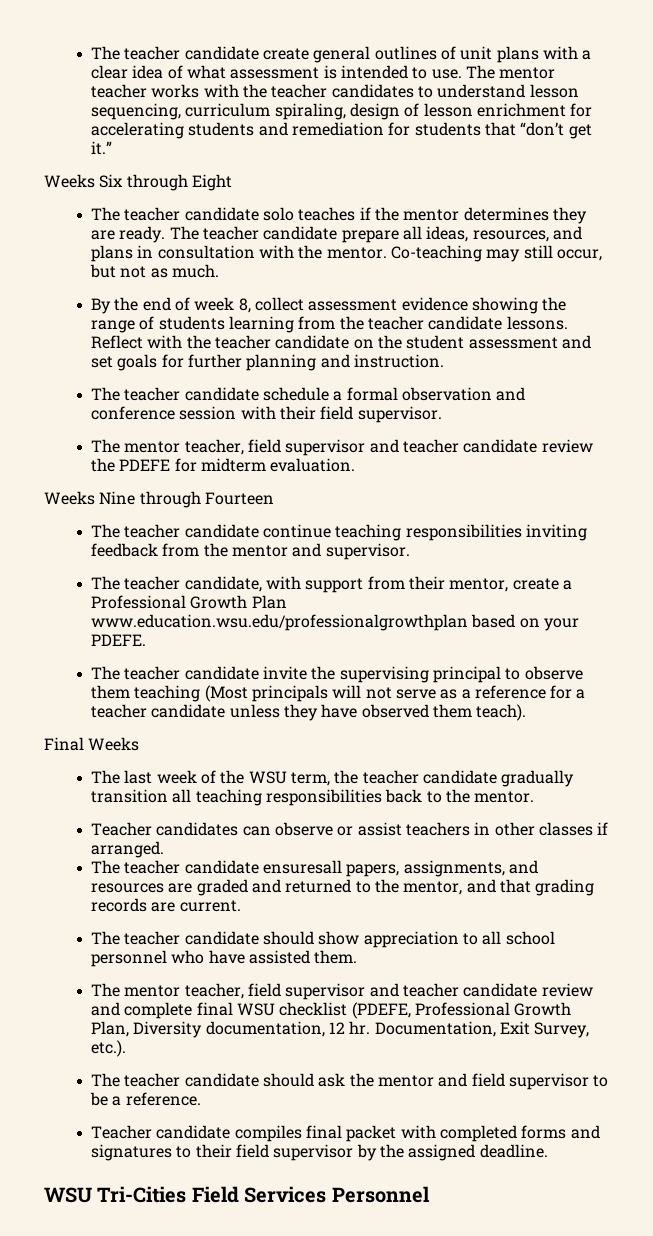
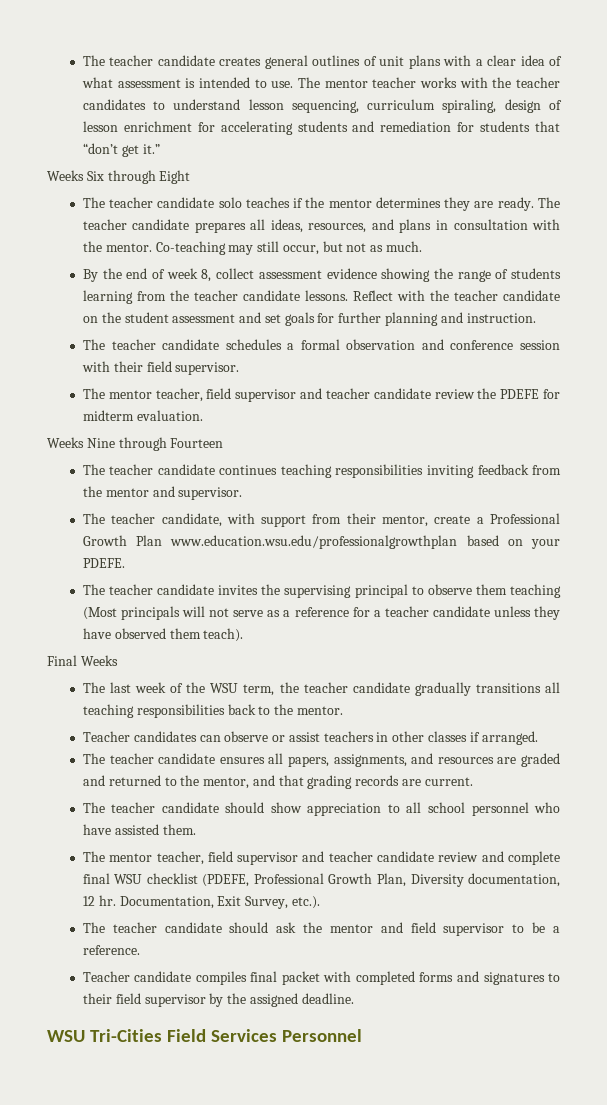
- The teacher candidate create general outlines of unit plans with a clear idea of what assessment is intended to use.
+ The teacher candidate creates general outlines of unit plans with a clear idea of what assessment is intended to use.
- The teacher candidate prepare all ideas, resources, and plans in consultation with the mentor.
+ The teacher candidate prepares all ideas, resources, and plans in consultation with the mentor.
- The teacher candidate schedule a formal observation and conference session with their field supervisor.
+ The teacher candidate schedules a formal observation and conference session with their field supervisor.
- The teacher candidate continue teaching responsibilities inviting feedback from the mentor and supervisor.
+ The teacher candidate continues teaching responsibilities inviting feedback from the mentor and supervisor.
- The teacher candidate invite the supervising principal to observe them teaching (Most principals will not serve as a reference for a teacher candidate unless they have observed them teach).
+ The teacher candidate invites the supervising principal to observe them teaching (Most principals will not serve as a reference for a teacher candidate unless they have observed them teach).
- The last week of the WSU term, the teacher candidate gradually transition all teaching responsibilities back to the mentor.
+ The last week of the WSU term, the teacher candidate gradually transitions all teaching responsibilities back to the mentor.
- The teacher candidate ensuresall papers, assignments, and resources are graded and returned to the mentor, and that grading records are current.
+ The teacher candidate ensures all papers, assignments, and resources are graded and returned to the mentor, and that grading records are current.

